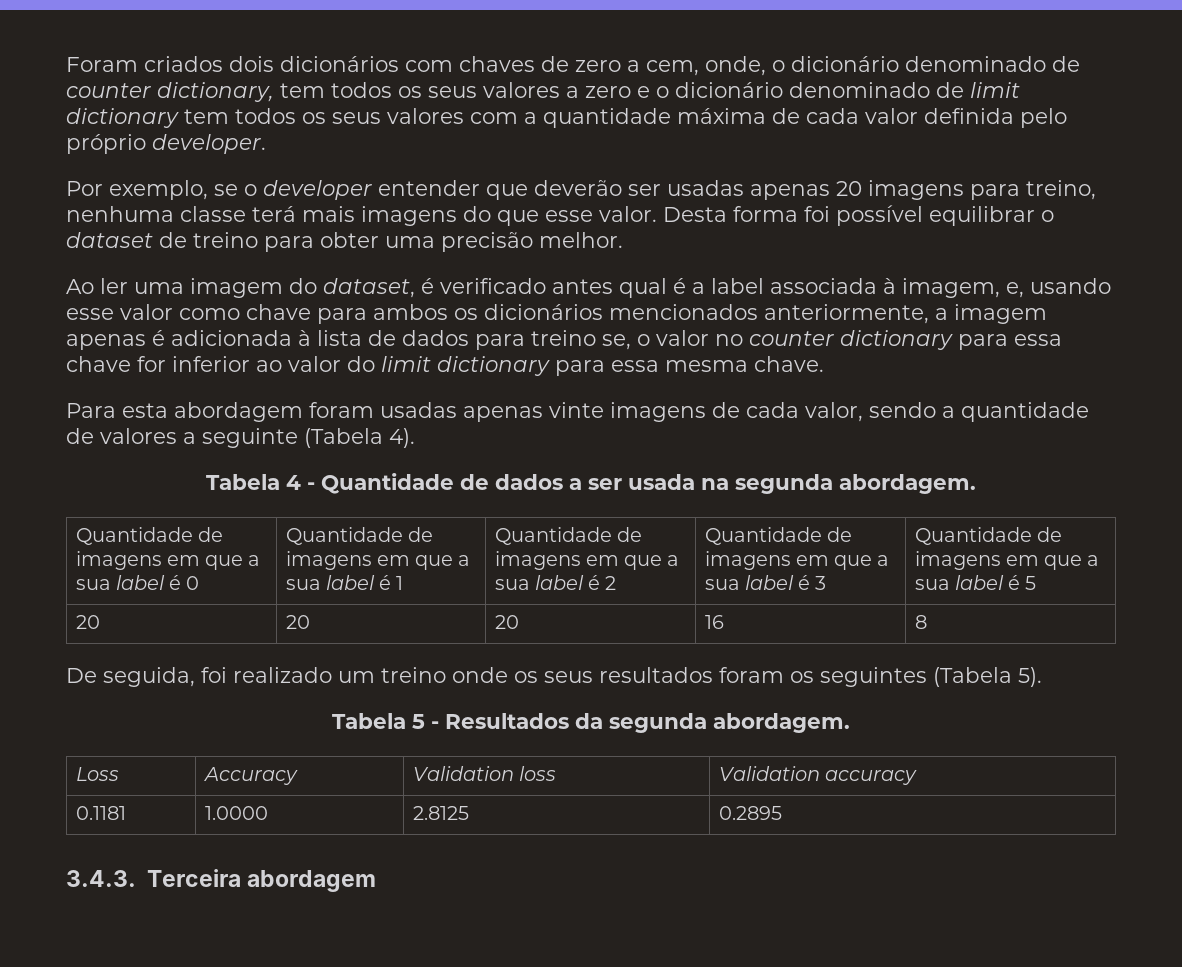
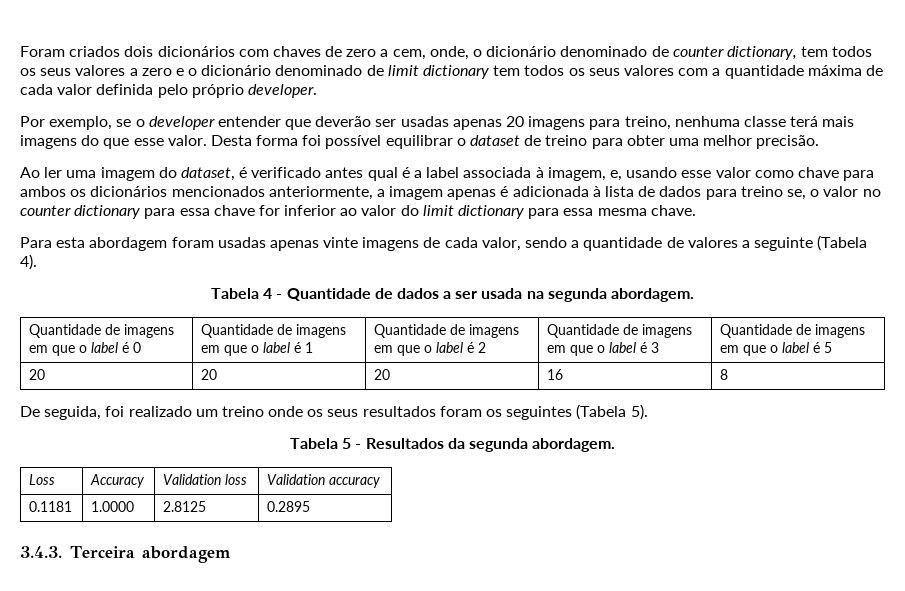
- Desta forma foi possível equilibrar o dataset de treino para obter uma precisão melhor.
+ Desta forma foi possível equilibrar o dataset de treino para obter uma melhor precisão.
- Quantidade de imagens em que a sua label é 0
+ Quantidade de imagens em que o label é 0
- Quantidade de imagens em que a sua label é 1
+ Quantidade de imagens em que o label é 1
- Quantidade de imagens em que a sua label é 2
+ Quantidade de imagens em que o label é 2
- Quantidade de imagens em que a sua label é 3
+ Quantidade de imagens em que o label é 3
- Quantidade de imagens em que a sua label é 5
+ Quantidade de imagens em que o label é 5

